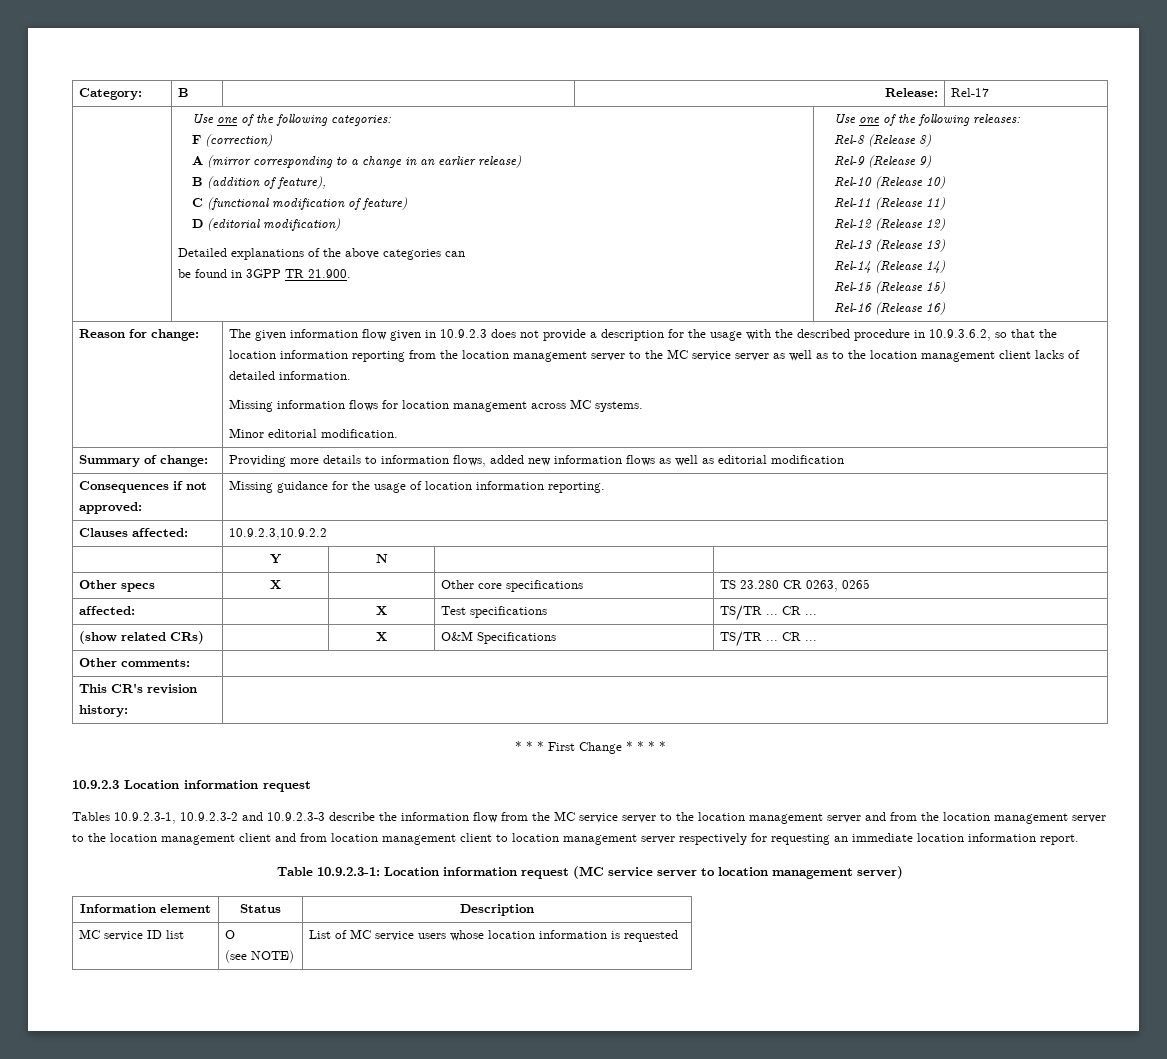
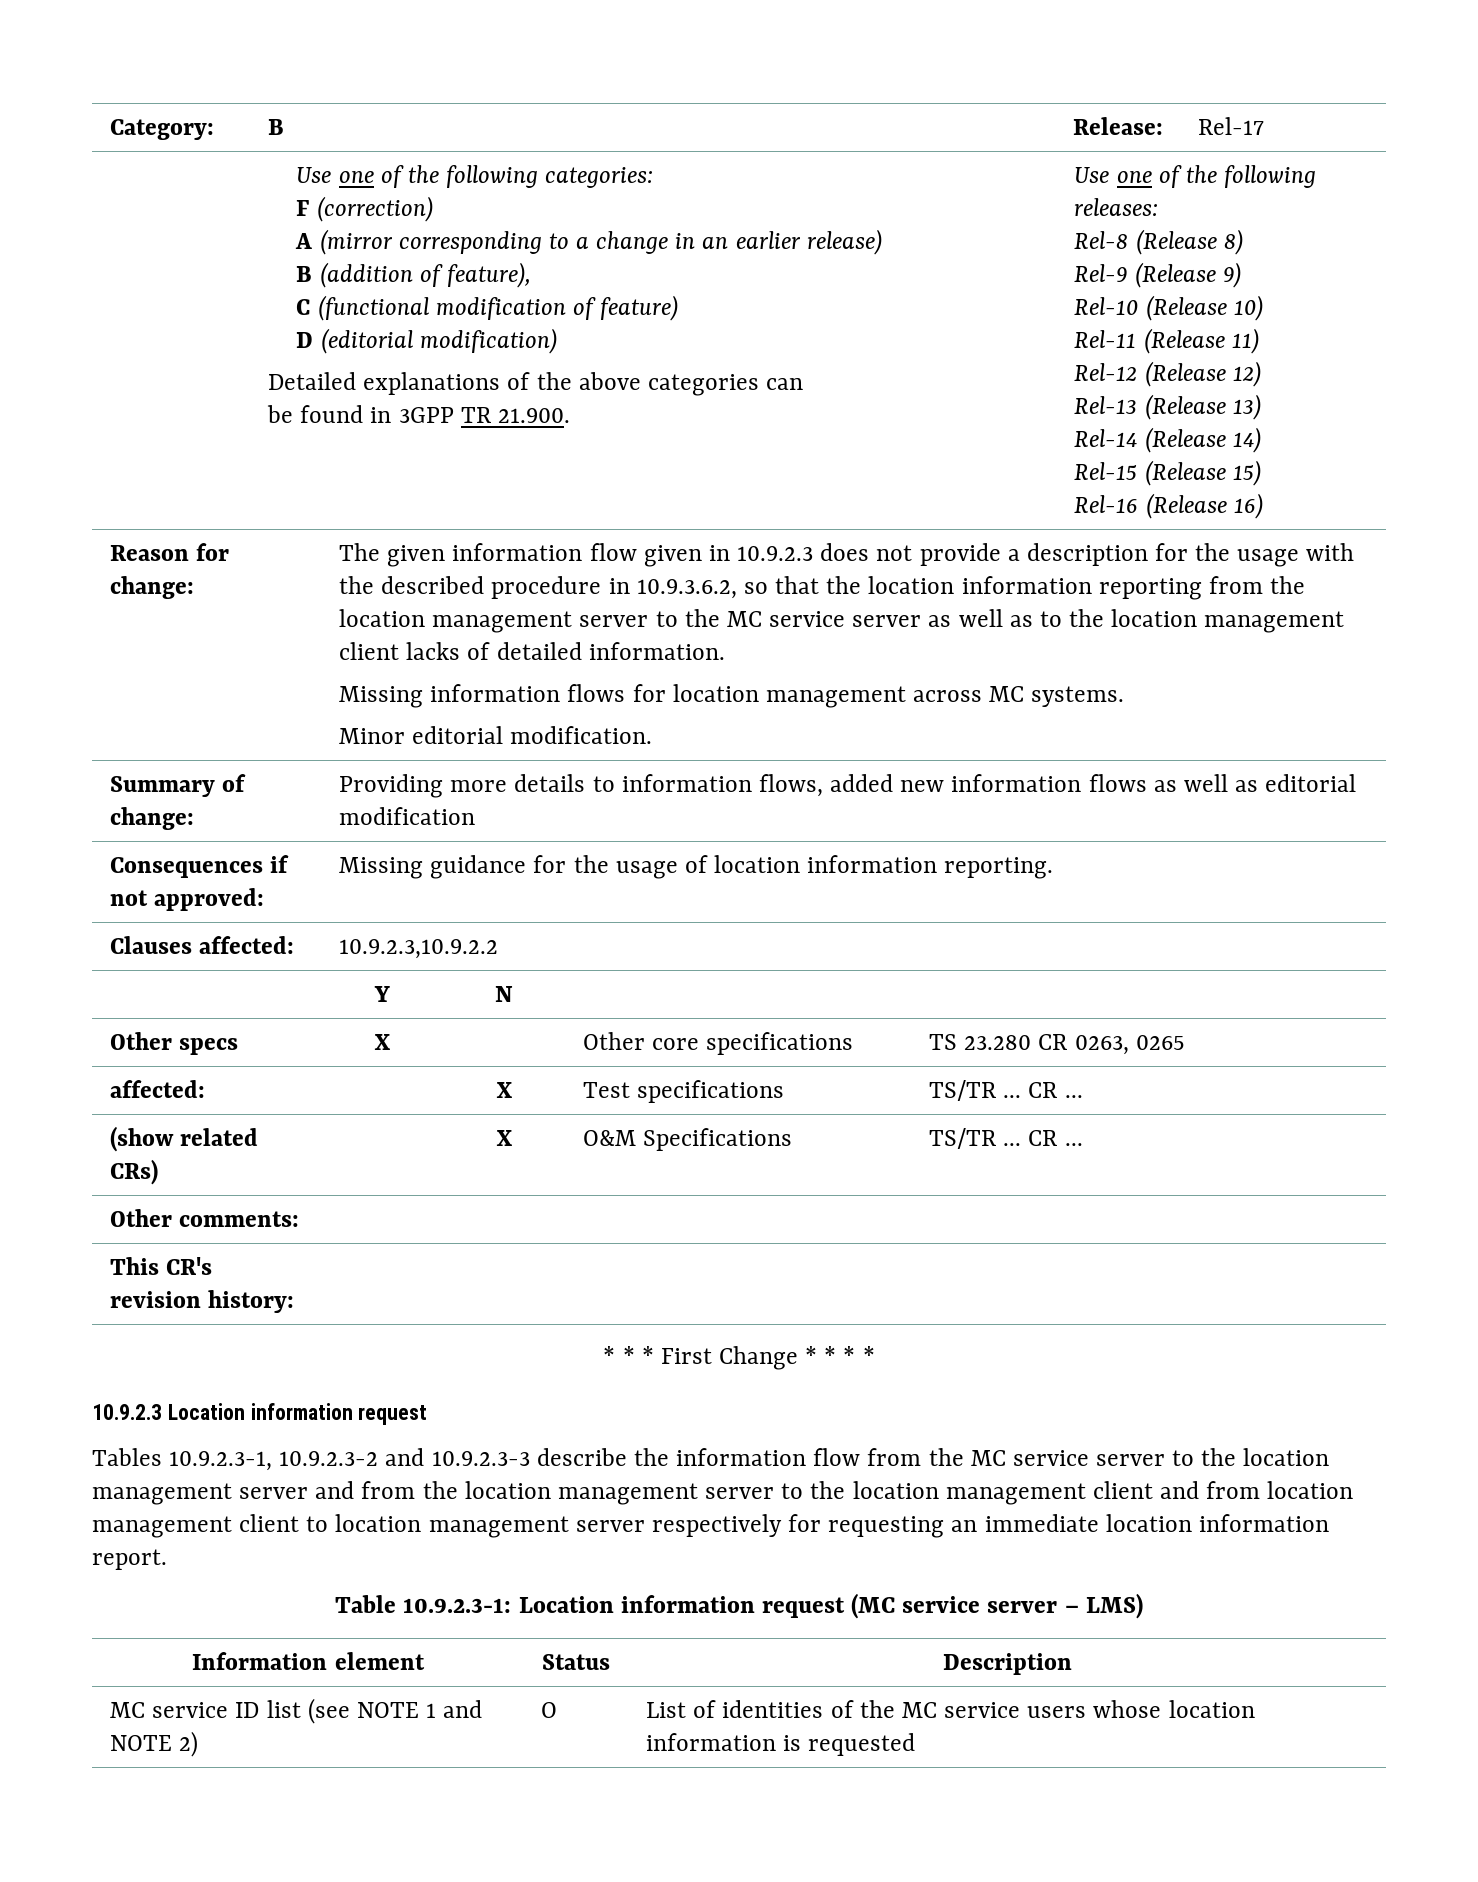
- Table 10.9.2.3-1: Location information request (MC service server to location management server)
+ Table 10.9.2.3-1: Location information request (MC service server – LMS)
- MC service ID list | O
- (see NOTE) | List of MC service users whose location information is requested
+ MC service ID list (see NOTE 1 and NOTE 2) | O | List of identities of the MC service users whose location information is requested

